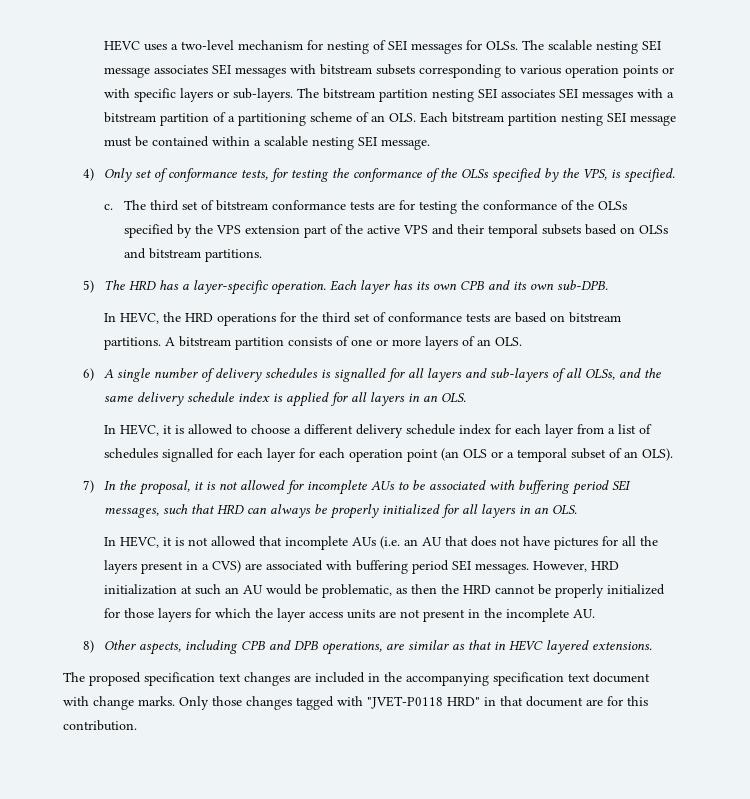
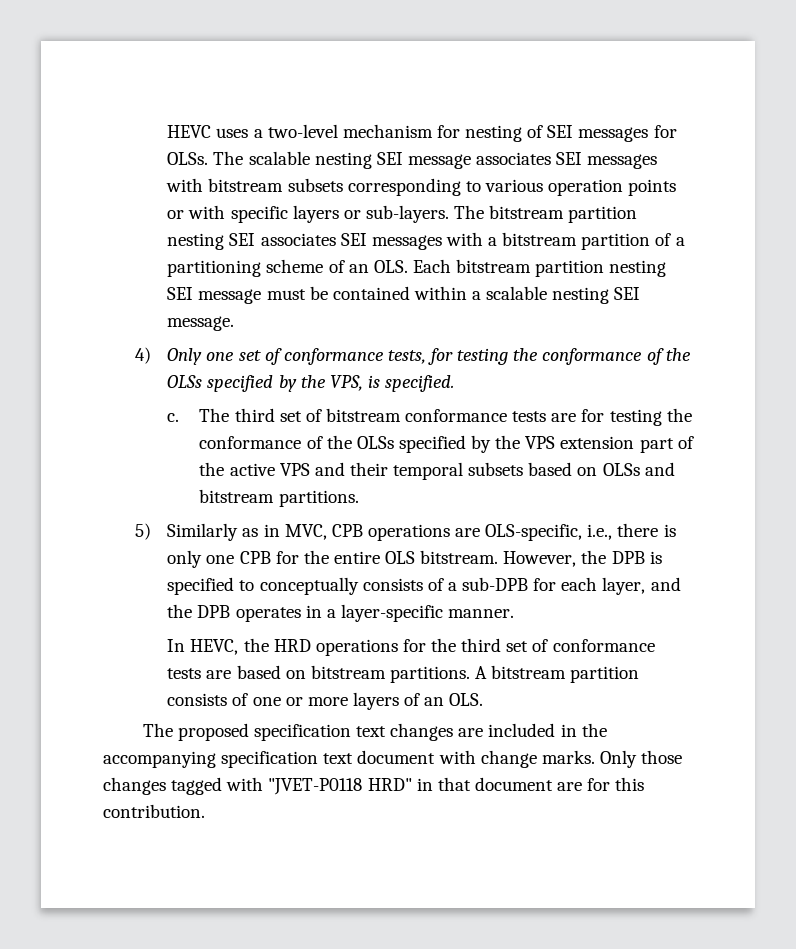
- 4) Only set of conformance tests, for testing the conformance of the OLSs specified by the VPS, is specified.
+ 4) Only one set of conformance tests, for testing the conformance of the OLSs specified by the VPS, is specified.
- 5) The HRD has a layer-specific operation. Each layer has its own CPB and its own sub-DPB.
+ 5) Similarly as in MVC, CPB operations are OLS-specific, i.e., there is only one CPB for the entire OLS bitstream. However, the DPB is specified to conceptually consists of a sub-DPB for each layer, and the DPB operates in a layer-specific manner.
- 6) A single number of delivery schedules is signalled for all layers and sub-layers of all OLSs, and the same delivery schedule index is applied for all layers in an OLS.
- In HEVC, it is allowed to choose a different delivery schedule index for each layer from a list of schedules signalled for each layer for each operation point (an OLS or a temporal subset of an OLS).
- 7) In the proposal, it is not allowed for incomplete AUs to be associated with buffering period SEI messages, such that HRD can always be properly initialized for all layers in an OLS.
- In HEVC, it is not allowed that incomplete AUs (i.e. an AU that does not have pictures for all the layers present in a CVS) are associated with buffering period SEI messages. However, HRD initialization at such an AU would be problematic, as then the HRD cannot be properly initialized for those layers for which the layer access units are not present in the incomplete AU.
- 8) Other aspects, including CPB and DPB operations, are similar as that in HEVC layered extensions.

